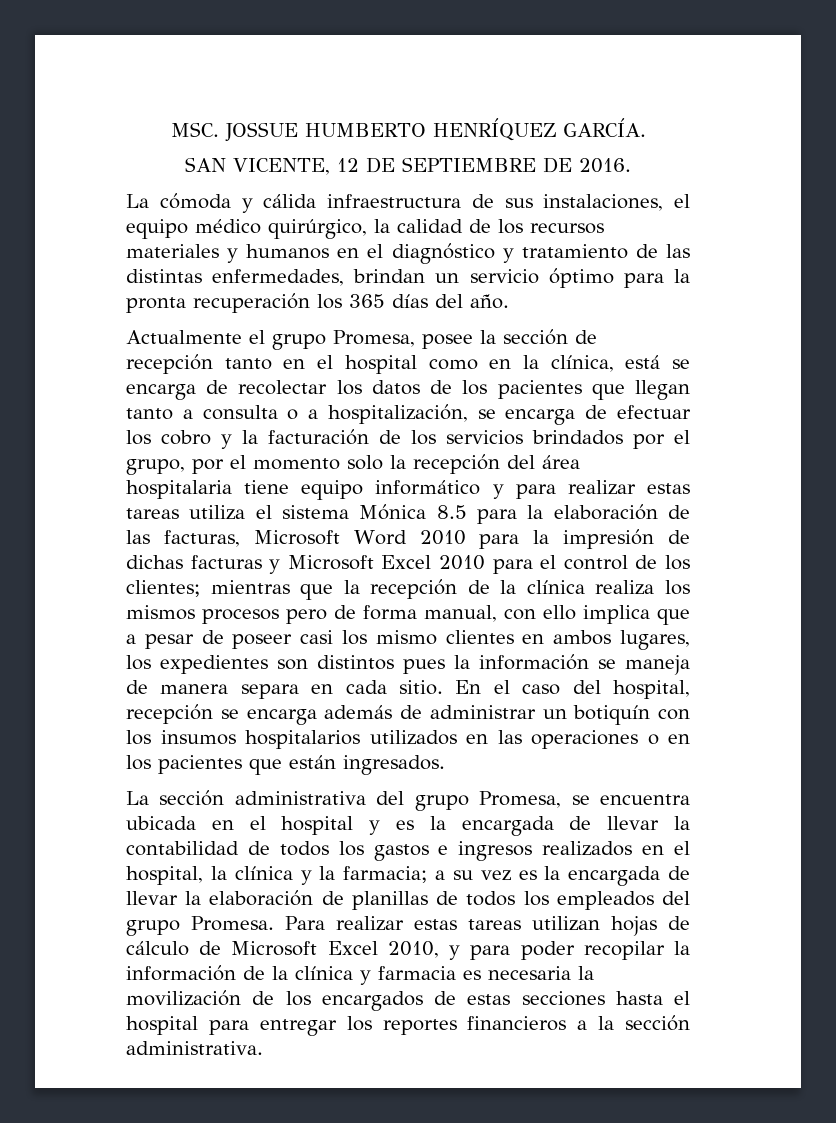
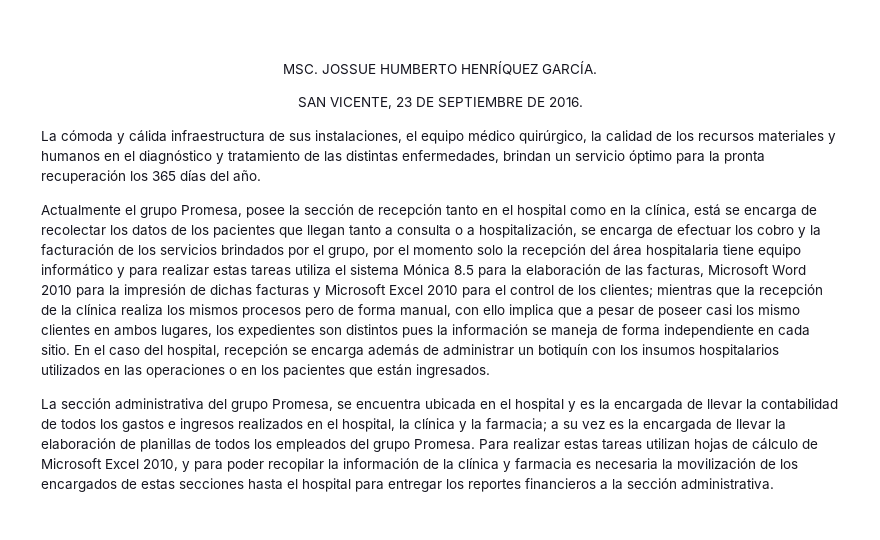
- SAN VICENTE, 12 DE SEPTIEMBRE DE 2016.
+ SAN VICENTE, 23 DE SEPTIEMBRE DE 2016.
- mientras que la recepción de la clínica realiza los mismos procesos pero de forma manual, con ello implica que a pesar de poseer casi los mismo clientes en ambos lugares, los expedientes son distintos pues la información se maneja de manera separa en cada sitio.
+ mientras que la recepción de la clínica realiza los mismos procesos pero de forma manual, con ello implica que a pesar de poseer casi los mismo clientes en ambos lugares, los expedientes son distintos pues la información se maneja de forma independiente en cada sitio.

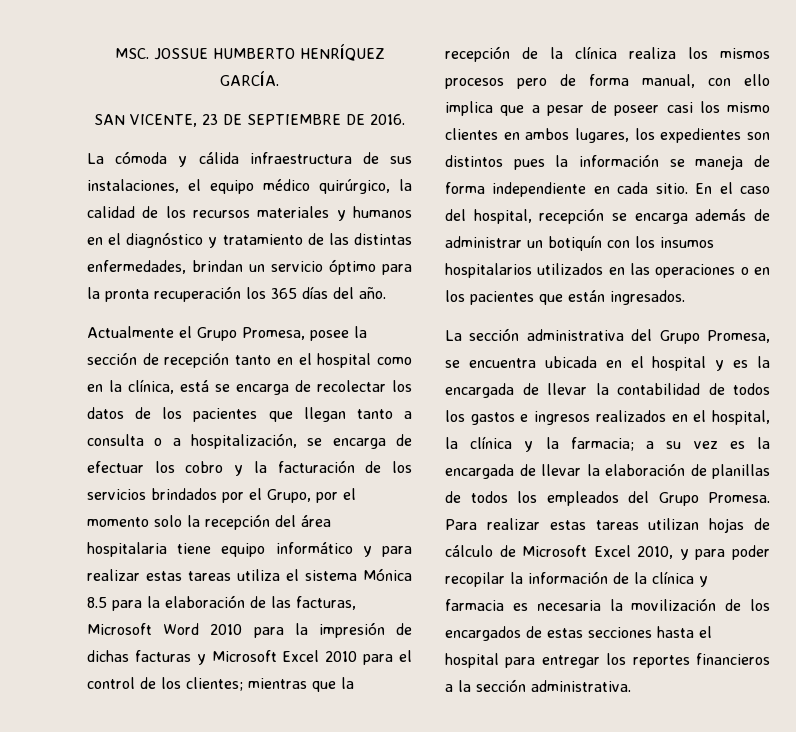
- Actualmente el grupo Promesa, posee la sección de recepción tanto en el hospital como en la clínica, está se encarga de recolectar los datos de los pacientes que llegan tanto a consulta o a hospitalización, se encarga de efectuar los cobro y la facturación de los servicios brindados por el grupo, por el momento solo la recepción del área hospitalaria tiene equipo informático y para realizar estas tareas utiliza el sistema Mónica 8.5 para la elaboración de las facturas, Microsoft Word 2010 para la impresión de dichas facturas y Microsoft Excel 2010 para el control de los clientes;
+ Actualmente el Grupo Promesa, posee la sección de recepción tanto en el hospital como en la clínica, está se encarga de recolectar los datos de los pacientes que llegan tanto a consulta o a hospitalización, se encarga de efectuar los cobro y la facturación de los servicios brindados por el Grupo, por el momento solo la recepción del área hospitalaria tiene equipo informático y para realizar estas tareas utiliza el sistema Mónica 8.5 para la elaboración de las facturas, Microsoft Word 2010 para la impresión de dichas facturas y Microsoft Excel 2010 para el control de los clientes;
- La sección administrativa del grupo Promesa, se encuentra ubicada en el hospital y es la encargada de llevar la contabilidad de todos los gastos e ingresos realizados en el hospital, la clínica y la farmacia; a su vez es la encargada de llevar la elaboración de planillas de todos los empleados del grupo Promesa.
+ La sección administrativa del Grupo Promesa, se encuentra ubicada en el hospital y es la encargada de llevar la contabilidad de todos los gastos e ingresos realizados en el hospital, la clínica y la farmacia; a su vez es la encargada de llevar la elaboración de planillas de todos los empleados del Grupo Promesa.

